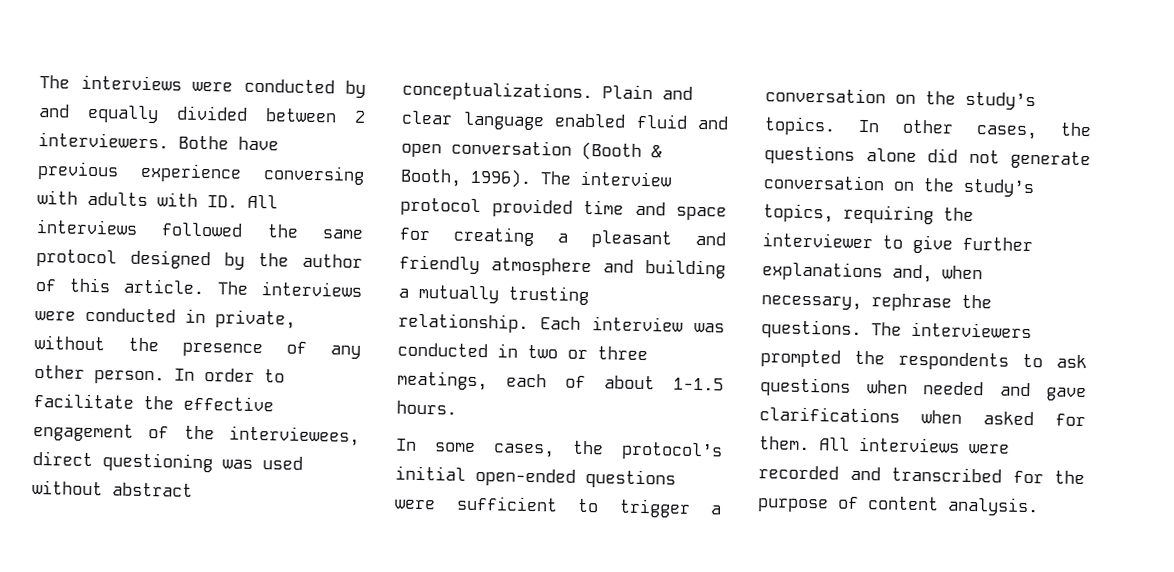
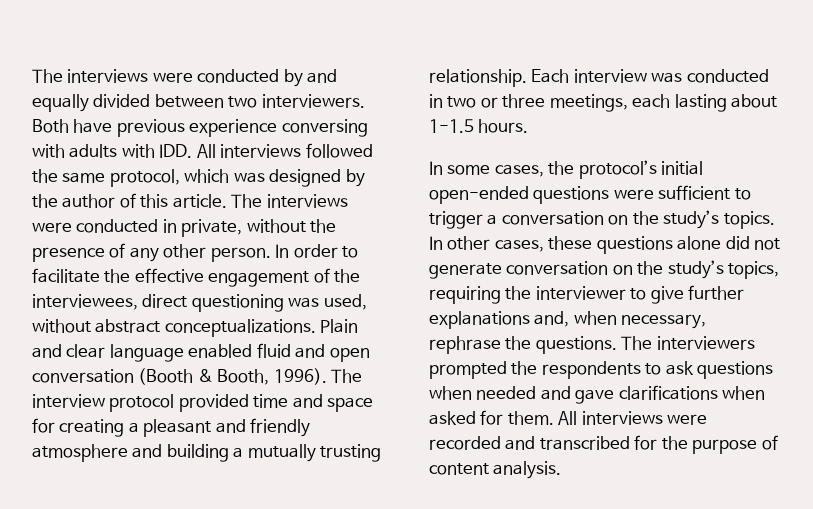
- The interviews were conducted by and equally divided between 2 interviewers. Bothe have previous experience conversing with adults with ID. All interviews followed the same protocol designed by the author of this article.
+ The interviews were conducted by and equally divided between two interviewers. Both have previous experience conversing with adults with IDD. All interviews followed the same protocol, which was designed by the author of this article.
- In order to facilitate the effective engagement of the interviewees, direct questioning was used without abstract conceptualizations.
+ In order to facilitate the effective engagement of the interviewees, direct questioning was used, without abstract conceptualizations.
- Each interview was conducted in two or three meatings, each of about 1-1.5 hours.
+ Each interview was conducted in two or three meetings, each lasting about 1-1.5 hours.
- In other cases, the questions alone did not generate conversation on the study’s topics, requiring the interviewer to give further explanations and, when necessary, rephrase the questions.
+ In other cases, these questions alone did not generate conversation on the study’s topics, requiring the interviewer to give further explanations and, when necessary, rephrase the questions.

